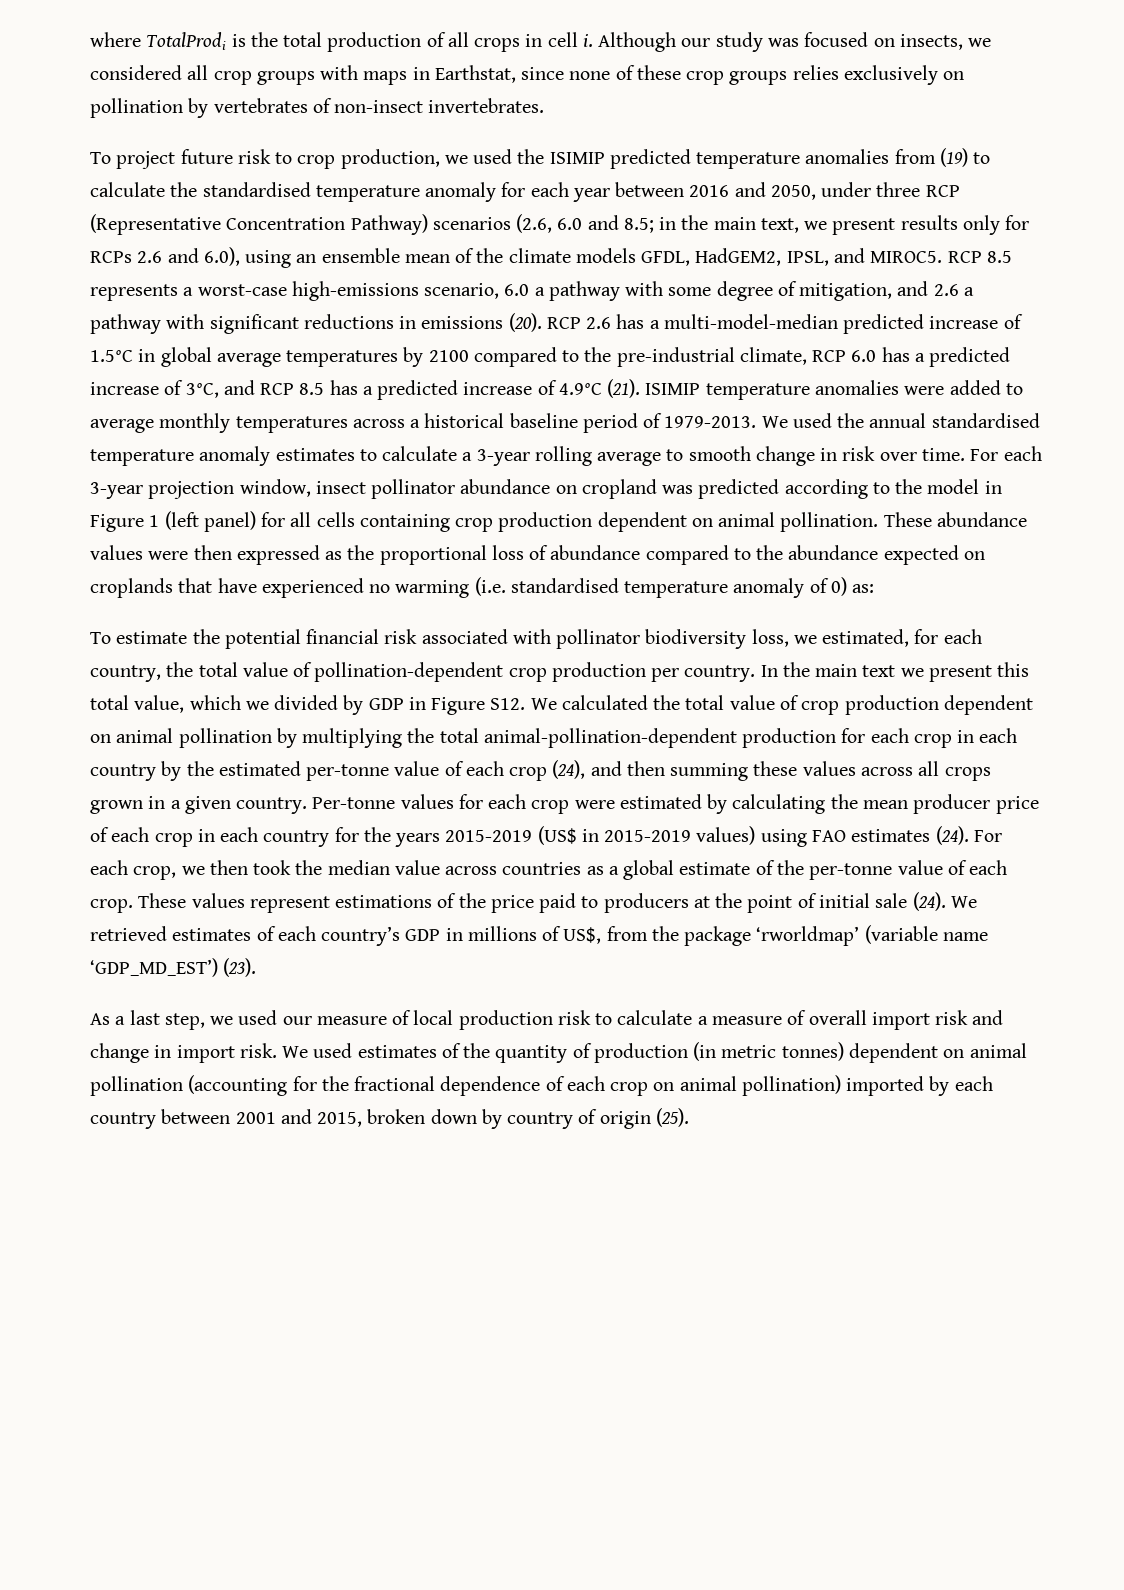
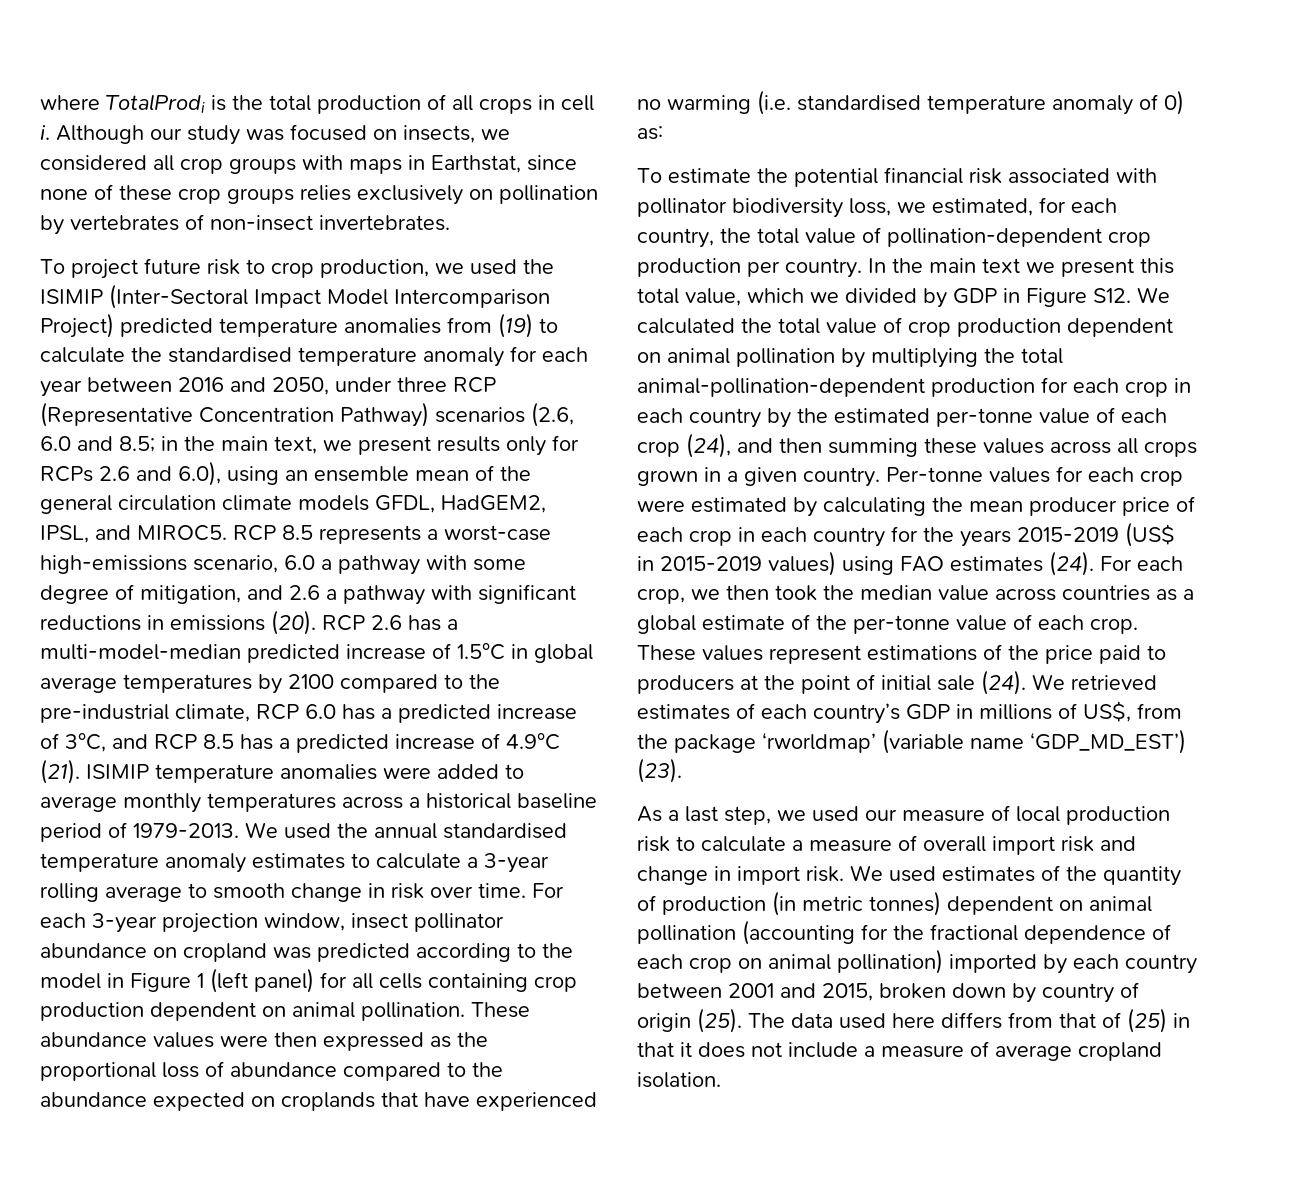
- To project future risk to crop production, we used the ISIMIP predicted temperature anomalies from (19) to calculate the standardised temperature anomaly for each year between 2016 and 2050, under three RCP (Representative Concentration Pathway) scenarios (2.6, 6.0 and 8.5;
+ To project future risk to crop production, we used the ISIMIP (Inter-Sectoral Impact Model Intercomparison Project) predicted temperature anomalies from (19) to calculate the standardised temperature anomaly for each year between 2016 and 2050, under three RCP (Representative Concentration Pathway) scenarios (2.6, 6.0 and 8.5;
- in the main text, we present results only for RCPs 2.6 and 6.0), using an ensemble mean of the climate models GFDL, HadGEM2, IPSL, and MIROC5.
+ in the main text, we present results only for RCPs 2.6 and 6.0), using an ensemble mean of the general circulation climate models GFDL, HadGEM2, IPSL, and MIROC5.
+ The data used here differs from that of (25) in that it does not include a measure of average cropland isolation.

